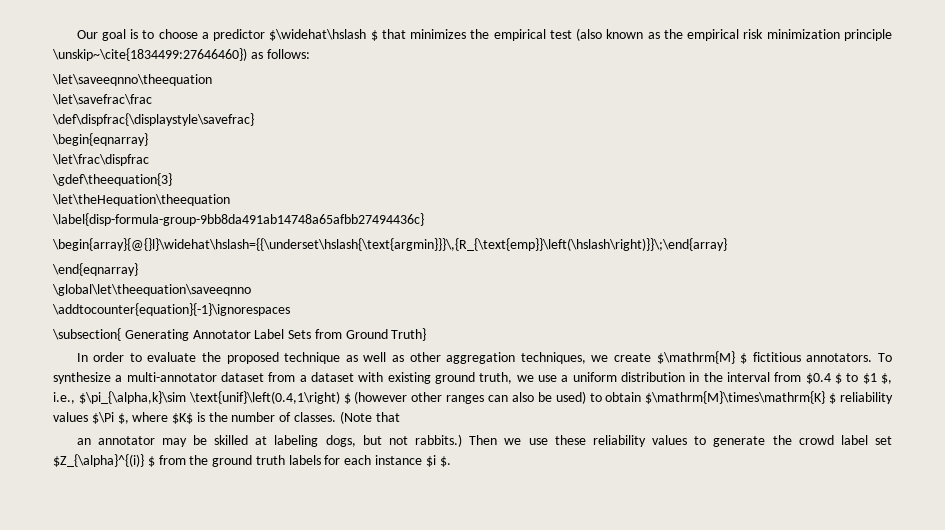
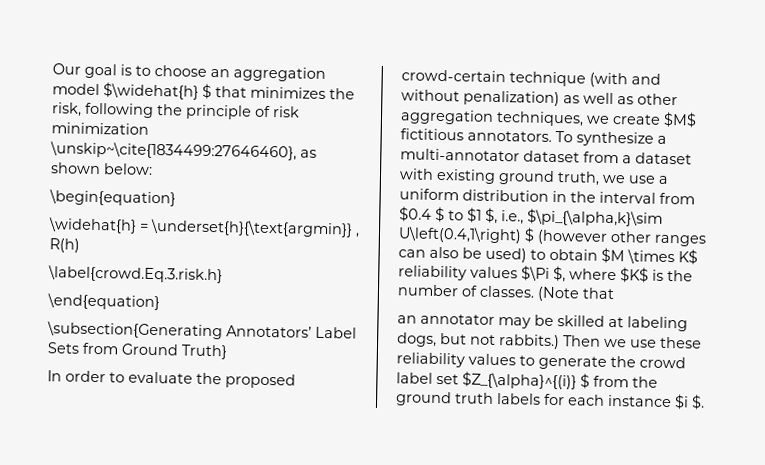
- Our goal is to choose a predictor $\widehat\hslash $ that minimizes the empirical test (also known as the empirical risk minimization principle \unskip~\cite{1834499:27646460}) as follows:
- \let\saveeqnno\theequation
- \let\savefrac\frac
- \def\dispfrac{\displaystyle\savefrac}
- \begin{eqnarray}
- \let\frac\dispfrac
- \gdef\theequation{3}
- \let\theHequation\theequation
- \label{disp-formula-group-9bb8da491ab14748a65afbb27494436c}
- \begin{array}{@{}l}\widehat\hslash={{\underset\hslash{\text{argmin}}}\,{R_{\text{emp}}\left(\hslash\right)}}\;\end{array}
- \end{eqnarray}
- \global\let\theequation\saveeqnno
- \addtocounter{equation}{-1}\ignorespaces
- \subsection{ Generating Annotator Label Sets from Ground Truth}
+ Our goal is to choose an aggregation model $\widehat{h} $ that minimizes the risk, following the principle of risk minimization \unskip~\cite{1834499:27646460}, as shown below:
+ \begin{equation}
+ \widehat{h} = \underset{h}{\text{argmin}} , R(h)
+ \label{crowd.Eq.3.risk.h}
+ \end{equation}
+ \subsection{Generating Annotators’ Label Sets from Ground Truth}
- In order to evaluate the proposed technique as well as other aggregation techniques, we create $\mathrm{M} $ fictitious annotators.
+ In order to evaluate the proposed crowd-certain technique (with and without penalization) as well as other aggregation techniques, we create $M$ fictitious annotators.
- To synthesize a multi-annotator dataset from a dataset with existing ground truth, we use a uniform distribution in the interval from $0.4 $ to $1 $, i.e., $\pi_{\alpha,k}\sim \text{unif}\left(0.4,1\right) $ (however other ranges can also be used) to obtain $\mathrm{M}\times\mathrm{K} $ reliability values $\Pi $, where $K$ is the number of classes.
+ To synthesize a multi-annotator dataset from a dataset with existing ground truth, we use a uniform distribution in the interval from $0.4 $ to $1 $, i.e., $\pi_{\alpha,k}\sim U\left(0.4,1\right) $ (however other ranges can also be used) to obtain $M \times K$ reliability values $\Pi $, where $K$ is the number of classes.

